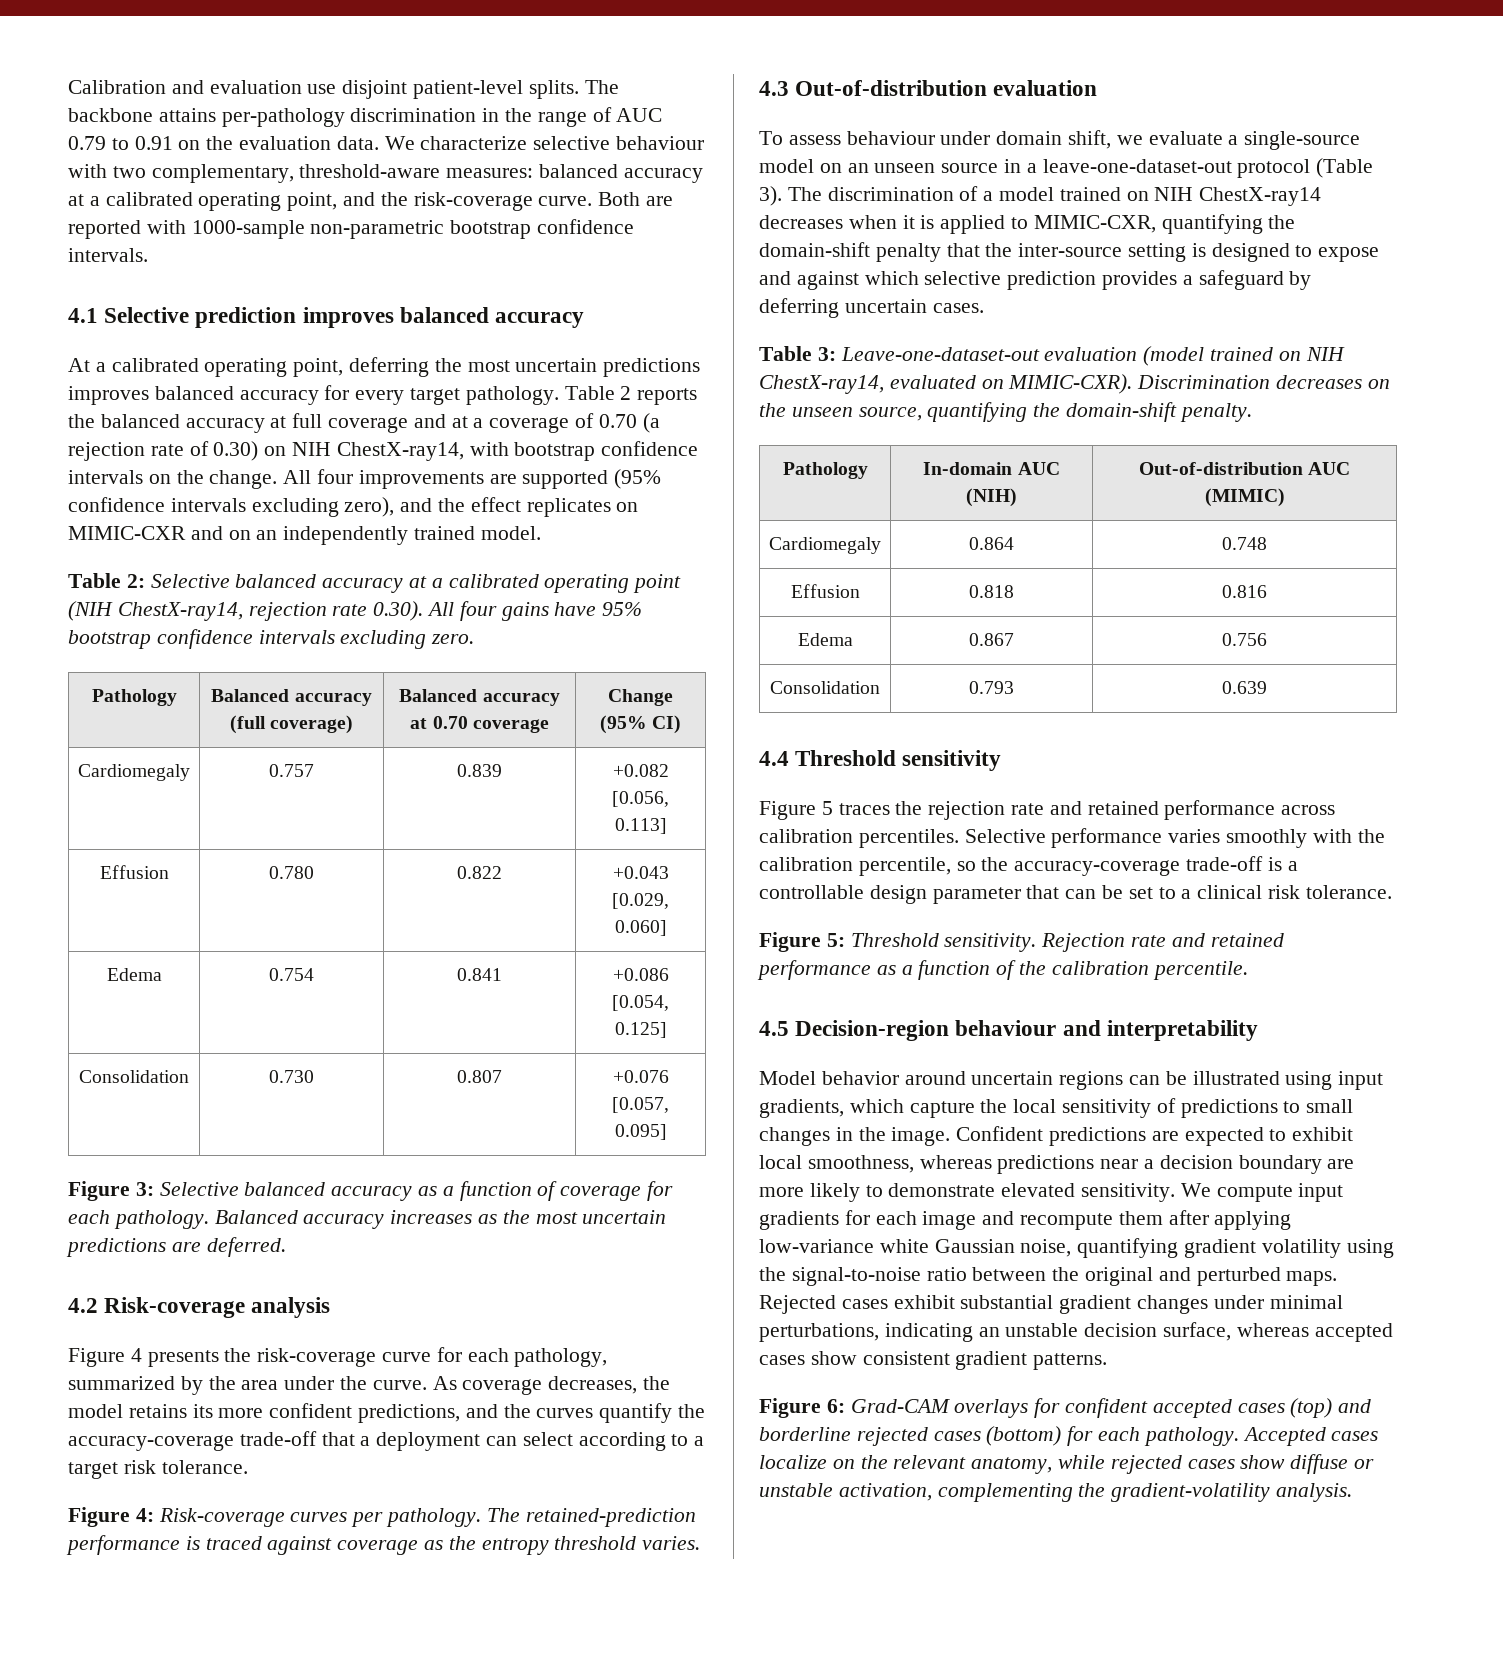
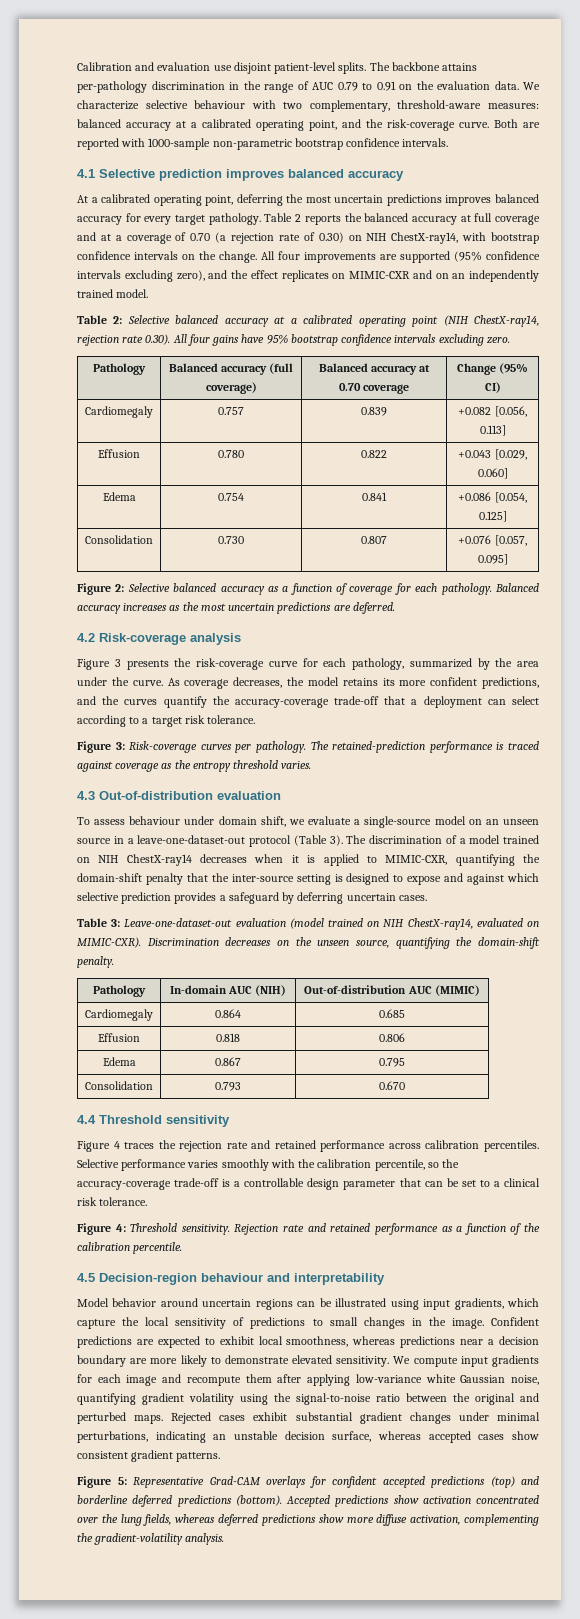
- Figure 3: Selective balanced accuracy as a function of coverage for each pathology.
+ Figure 2: Selective balanced accuracy as a function of coverage for each pathology.
- Figure 4 presents the risk-coverage curve for each pathology, summarized by the area under the curve.
+ Figure 3 presents the risk-coverage curve for each pathology, summarized by the area under the curve.
- Figure 4: Risk-coverage curves per pathology.
+ Figure 3: Risk-coverage curves per pathology.
- Cardiomegaly | 0.864 | 0.748
+ Cardiomegaly | 0.864 | 0.685
- Effusion | 0.818 | 0.816
+ Effusion | 0.818 | 0.806
- Edema | 0.867 | 0.756
+ Edema | 0.867 | 0.795
- Consolidation | 0.793 | 0.639
+ Consolidation | 0.793 | 0.670
- Figure 5 traces the rejection rate and retained performance across calibration percentiles.
+ Figure 4 traces the rejection rate and retained performance across calibration percentiles.
- Figure 5: Threshold sensitivity.
+ Figure 4: Threshold sensitivity.
- Figure 6: Grad-CAM overlays for confident accepted cases (top) and borderline rejected cases (bottom) for each pathology. Accepted cases localize on the relevant anatomy, while rejected cases show diffuse or unstable activation, complementing the gradient-volatility analysis.
+ Figure 5: Representative Grad-CAM overlays for confident accepted predictions (top) and borderline deferred predictions (bottom). Accepted predictions show activation concentrated over the lung fields, whereas deferred predictions show more diffuse activation, complementing the gradient-volatility analysis.

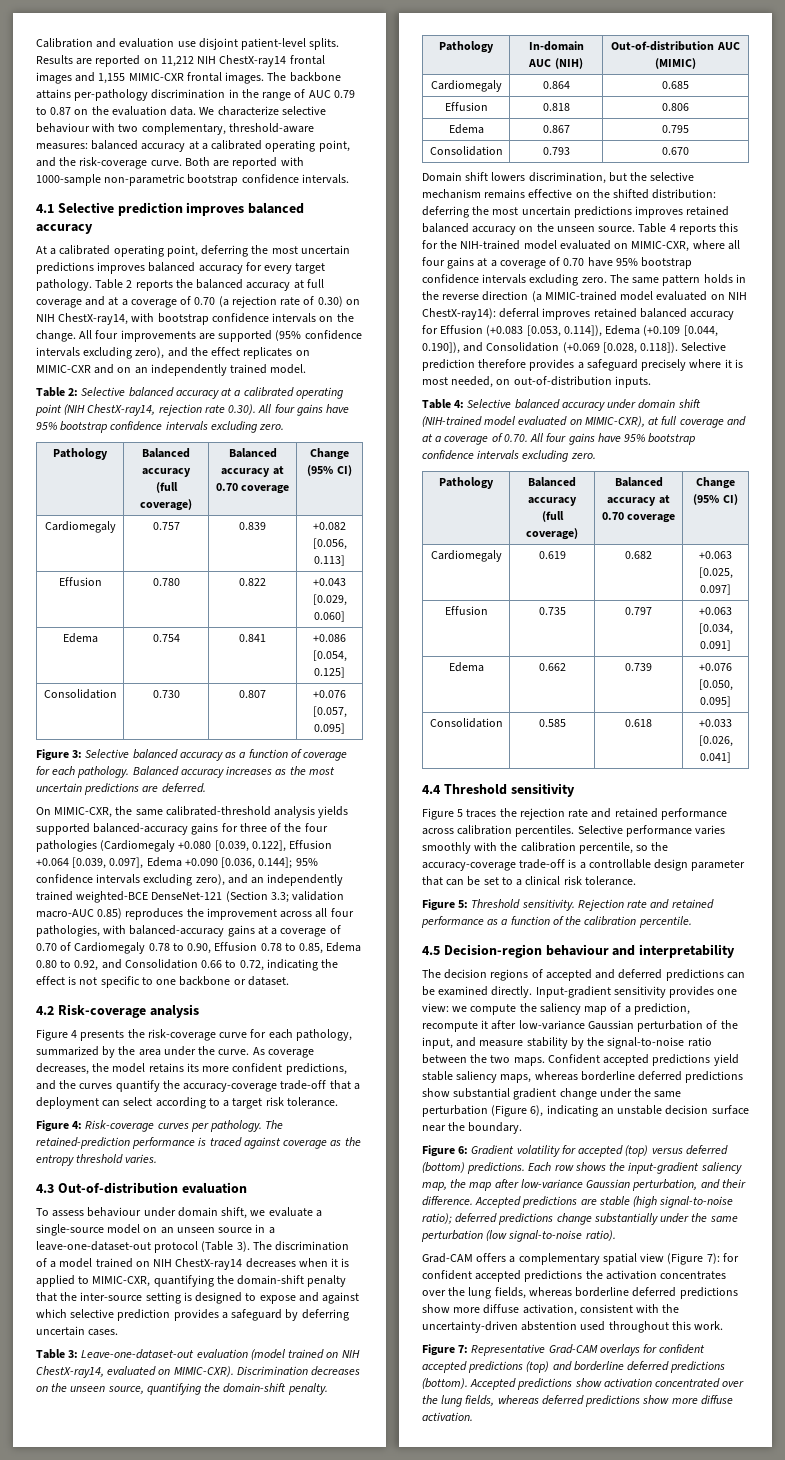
+ Results are reported on 11,212 NIH ChestX-ray14 frontal images and 1,155 MIMIC-CXR frontal images.
- The backbone attains per-pathology discrimination in the range of AUC 0.79 to 0.91 on the evaluation data.
+ The backbone attains per-pathology discrimination in the range of AUC 0.79 to 0.87 on the evaluation data.
- Figure 2: Selective balanced accuracy as a function of coverage for each pathology.
+ Figure 3: Selective balanced accuracy as a function of coverage for each pathology.
+ On MIMIC-CXR, the same calibrated-threshold analysis yields supported balanced-accuracy gains for three of the four pathologies (Cardiomegaly +0.080 [0.039, 0.122], Effusion +0.064 [0.039, 0.097], Edema +0.090 [0.036, 0.144]; 95% confidence intervals excluding zero), and an independently trained weighted-BCE DenseNet-121 (Section 3.3; validation macro-AUC 0.85) reproduces the improvement across all four pathologies, with balanced-accuracy gains at a coverage of 0.70 of Cardiomegaly 0.78 to 0.90, Effusion 0.78 to 0.85, Edema 0.80 to 0.92, and Consolidation 0.66 to 0.72, indicating the effect is not specific to one backbone or dataset.
- Figure 3 presents the risk-coverage curve for each pathology, summarized by the area under the curve.
+ Figure 4 presents the risk-coverage curve for each pathology, summarized by the area under the curve.
- Figure 3: Risk-coverage curves per pathology.
+ Figure 4: Risk-coverage curves per pathology.
+ Domain shift lowers discrimination, but the selective mechanism remains effective on the shifted distribution: deferring the most uncertain predictions improves retained balanced accuracy on the unseen source. Table 4 reports this for the NIH-trained model evaluated on MIMIC-CXR, where all four gains at a coverage of 0.70 have 95% bootstrap confidence intervals excluding zero. The same pattern holds in the reverse direction (a MIMIC-trained model evaluated on NIH ChestX-ray14): deferral improves retained balanced accuracy for Effusion (+0.083 [0.053, 0.114]), Edema (+0.109 [0.044, 0.190]), and Consolidation (+0.069 [0.028, 0.118]). Selective prediction therefore provides a safeguard precisely where it is most needed, on out-of-distribution inputs.
+ Table 4: Selective balanced accuracy under domain shift (NIH-trained model evaluated on MIMIC-CXR), at full coverage and at a coverage of 0.70. All four gains have 95% bootstrap confidence intervals excluding zero.
+ Pathology | Balanced accuracy (full coverage) | Balanced accuracy at 0.70 coverage | Change (95% CI)
+ Cardiomegaly | 0.619 | 0.682 | +0.063 [0.025, 0.097]
+ Effusion | 0.735 | 0.797 | +0.063 [0.034, 0.091]
+ Edema | 0.662 | 0.739 | +0.076 [0.050, 0.095]
+ Consolidation | 0.585 | 0.618 | +0.033 [0.026, 0.041]
- Figure 4 traces the rejection rate and retained performance across calibration percentiles.
+ Figure 5 traces the rejection rate and retained performance across calibration percentiles.
- Figure 4: Threshold sensitivity.
+ Figure 5: Threshold sensitivity.
- Model behavior around uncertain regions can be illustrated using input gradients, which capture the local sensitivity of predictions to small changes in the image. Confident predictions are expected to exhibit local smoothness, whereas predictions near a decision boundary are more likely to demonstrate elevated sensitivity. We compute input gradients for each image and recompute them after applying low-variance white Gaussian noise, quantifying gradient volatility using the signal-to-noise ratio between the original and perturbed maps. Rejected cases exhibit substantial gradient changes under minimal perturbations, indicating an unstable decision surface, whereas accepted cases show consistent gradient patterns.
- Figure 5: Representative Grad-CAM overlays for confident accepted predictions (top) and borderline deferred predictions (bottom).
+ The decision regions of accepted and deferred predictions can be examined directly. Input-gradient sensitivity provides one view: we compute the saliency map of a prediction, recompute it after low-variance Gaussian perturbation of the input, and measure stability by the signal-to-noise ratio between the two maps. Confident accepted predictions yield stable saliency maps, whereas borderline deferred predictions show substantial gradient change under the same perturbation (Figure 6), indicating an unstable decision surface near the boundary.
+ Figure 6: Gradient volatility for accepted (top) versus deferred (bottom) predictions. Each row shows the input-gradient saliency map, the map after low-variance Gaussian perturbation, and their difference. Accepted predictions are stable (high signal-to-noise ratio); deferred predictions change substantially under the same perturbation (low signal-to-noise ratio).
+ Grad-CAM offers a complementary spatial view (Figure 7): for confident accepted predictions the activation concentrates over the lung fields, whereas borderline deferred predictions show more diffuse activation, consistent with the uncertainty-driven abstention used throughout this work.
+ Figure 7: Representative Grad-CAM overlays for confident accepted predictions (top) and borderline deferred predictions (bottom).
- Accepted predictions show activation concentrated over the lung fields, whereas deferred predictions show more diffuse activation, complementing the gradient-volatility analysis.
+ Accepted predictions show activation concentrated over the lung fields, whereas deferred predictions show more diffuse activation.

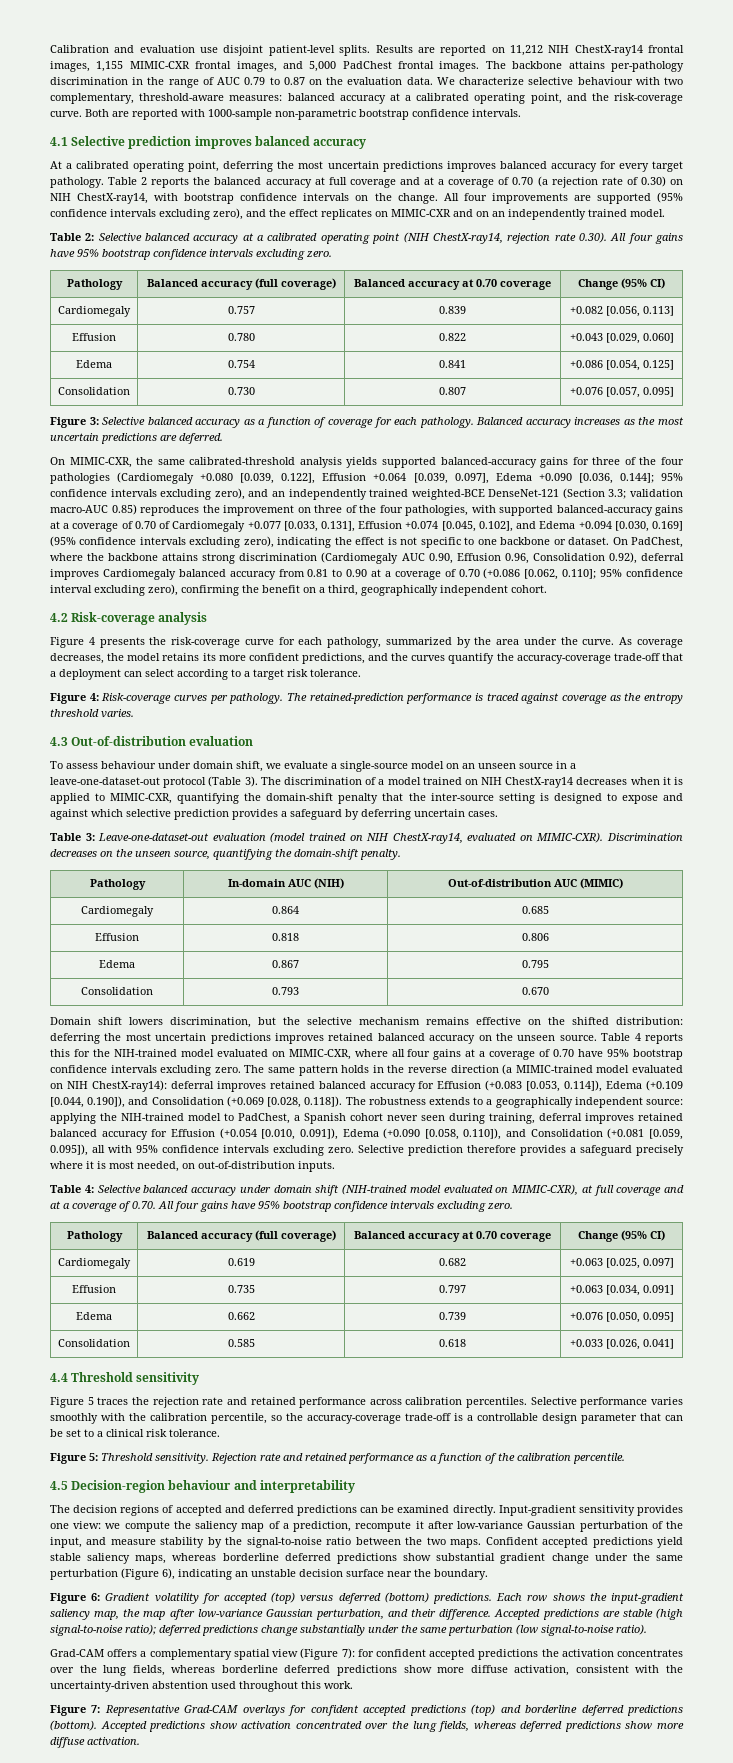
- Results are reported on 11,212 NIH ChestX-ray14 frontal images and 1,155 MIMIC-CXR frontal images.
+ Results are reported on 11,212 NIH ChestX-ray14 frontal images, 1,155 MIMIC-CXR frontal images, and 5,000 PadChest frontal images.
- validation macro-AUC 0.85) reproduces the improvement across all four pathologies, with balanced-accuracy gains at a coverage of 0.70 of Cardiomegaly 0.78 to 0.90, Effusion 0.78 to 0.85, Edema 0.80 to 0.92, and Consolidation 0.66 to 0.72, indicating the effect is not specific to one backbone or dataset.
+ validation macro-AUC 0.85) reproduces the improvement on three of the four pathologies, with supported balanced-accuracy gains at a coverage of 0.70 of Cardiomegaly +0.077 [0.033, 0.131], Effusion +0.074 [0.045, 0.102], and Edema +0.094 [0.030, 0.169] (95% confidence intervals excluding zero), indicating the effect is not specific to one backbone or dataset. On PadChest, where the backbone attains strong discrimination (Cardiomegaly AUC 0.90, Effusion 0.96, Consolidation 0.92), deferral improves Cardiomegaly balanced accuracy from 0.81 to 0.90 at a coverage of 0.70 (+0.086 [0.062, 0.110]; 95% confidence interval excluding zero), confirming the benefit on a third, geographically independent cohort.
- The same pattern holds in the reverse direction (a MIMIC-trained model evaluated on NIH ChestX-ray14): deferral improves retained balanced accuracy for Effusion (+0.083 [0.053, 0.114]), Edema (+0.109 [0.044, 0.190]), and Consolidation (+0.069 [0.028, 0.118]). Selective prediction therefore provides a safeguard precisely where it is most needed, on out-of-distribution inputs.
+ The same pattern holds in the reverse direction (a MIMIC-trained model evaluated on NIH ChestX-ray14): deferral improves retained balanced accuracy for Effusion (+0.083 [0.053, 0.114]), Edema (+0.109 [0.044, 0.190]), and Consolidation (+0.069 [0.028, 0.118]). The robustness extends to a geographically independent source: applying the NIH-trained model to PadChest, a Spanish cohort never seen during training, deferral improves retained balanced accuracy for Effusion (+0.054 [0.010, 0.091]), Edema (+0.090 [0.058, 0.110]), and Consolidation (+0.081 [0.059, 0.095]), all with 95% confidence intervals excluding zero. Selective prediction therefore provides a safeguard precisely where it is most needed, on out-of-distribution inputs.

